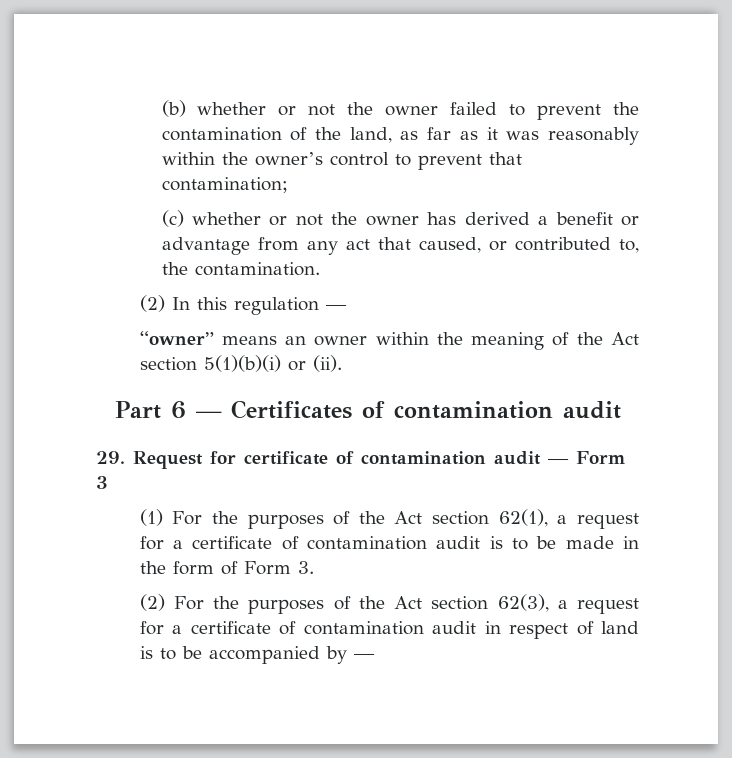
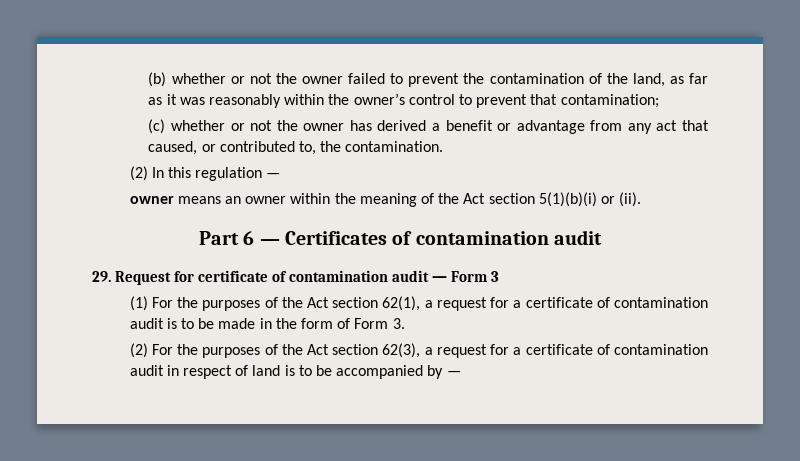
- “owner” means an owner within the meaning of the Act section 5(1)(b)(i) or (ii).
+ owner means an owner within the meaning of the Act section 5(1)(b)(i) or (ii).

